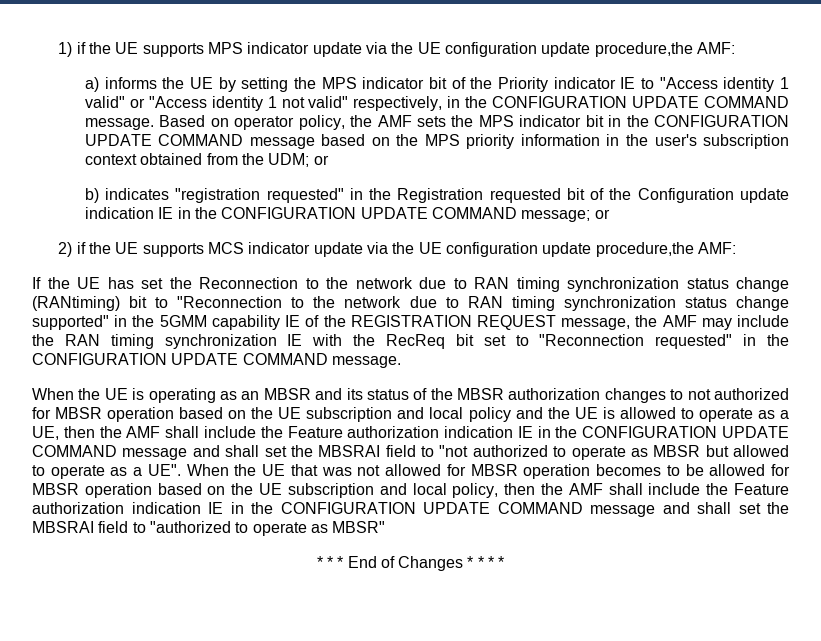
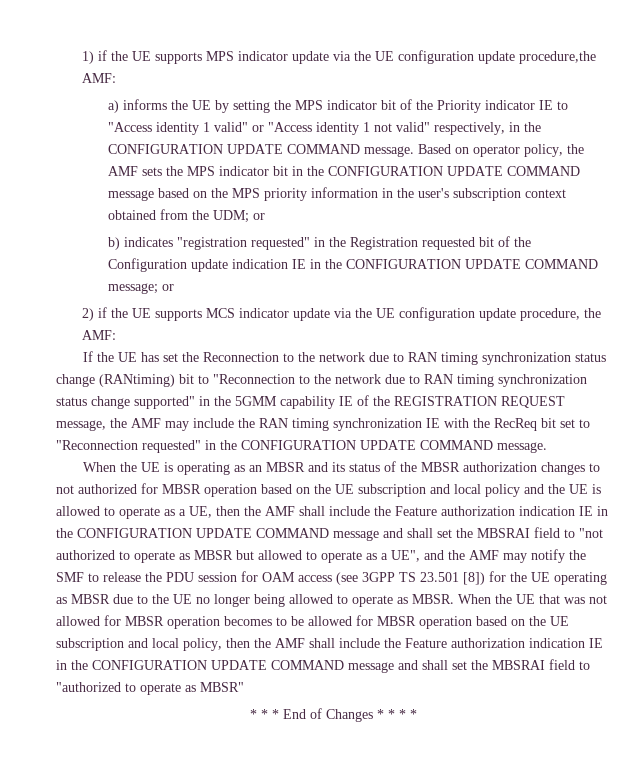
- 2) if the UE supports MCS indicator update via the UE configuration update procedure,the AMF:
+ 2) if the UE supports MCS indicator update via the UE configuration update procedure, the AMF:
- When the UE is operating as an MBSR and its status of the MBSR authorization changes to not authorized for MBSR operation based on the UE subscription and local policy and the UE is allowed to operate as a UE, then the AMF shall include the Feature authorization indication IE in the CONFIGURATION UPDATE COMMAND message and shall set the MBSRAI field to "not authorized to operate as MBSR but allowed to operate as a UE". When the UE that was not allowed for MBSR operation becomes to be allowed for MBSR operation based on the UE subscription and local policy, then the AMF shall include the Feature authorization indication IE in the CONFIGURATION UPDATE COMMAND message and shall set the MBSRAI field to "authorized to operate as MBSR"
+ When the UE is operating as an MBSR and its status of the MBSR authorization changes to not authorized for MBSR operation based on the UE subscription and local policy and the UE is allowed to operate as a UE, then the AMF shall include the Feature authorization indication IE in the CONFIGURATION UPDATE COMMAND message and shall set the MBSRAI field to "not authorized to operate as MBSR but allowed to operate as a UE", and the AMF may notify the SMF to release the PDU session for OAM access (see 3GPP TS 23.501 [8]) for the UE operating as MBSR due to the UE no longer being allowed to operate as MBSR. When the UE that was not allowed for MBSR operation becomes to be allowed for MBSR operation based on the UE subscription and local policy, then the AMF shall include the Feature authorization indication IE in the CONFIGURATION UPDATE COMMAND message and shall set the MBSRAI field to "authorized to operate as MBSR"

